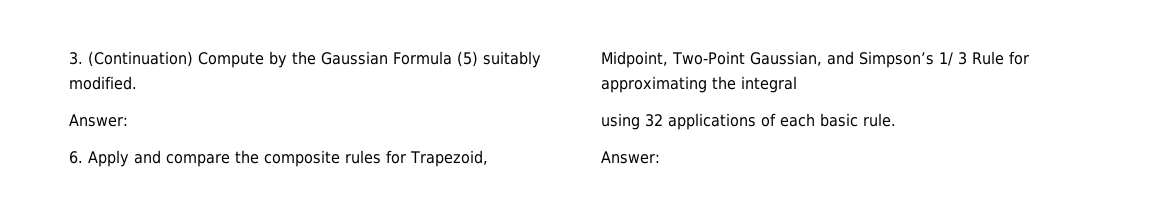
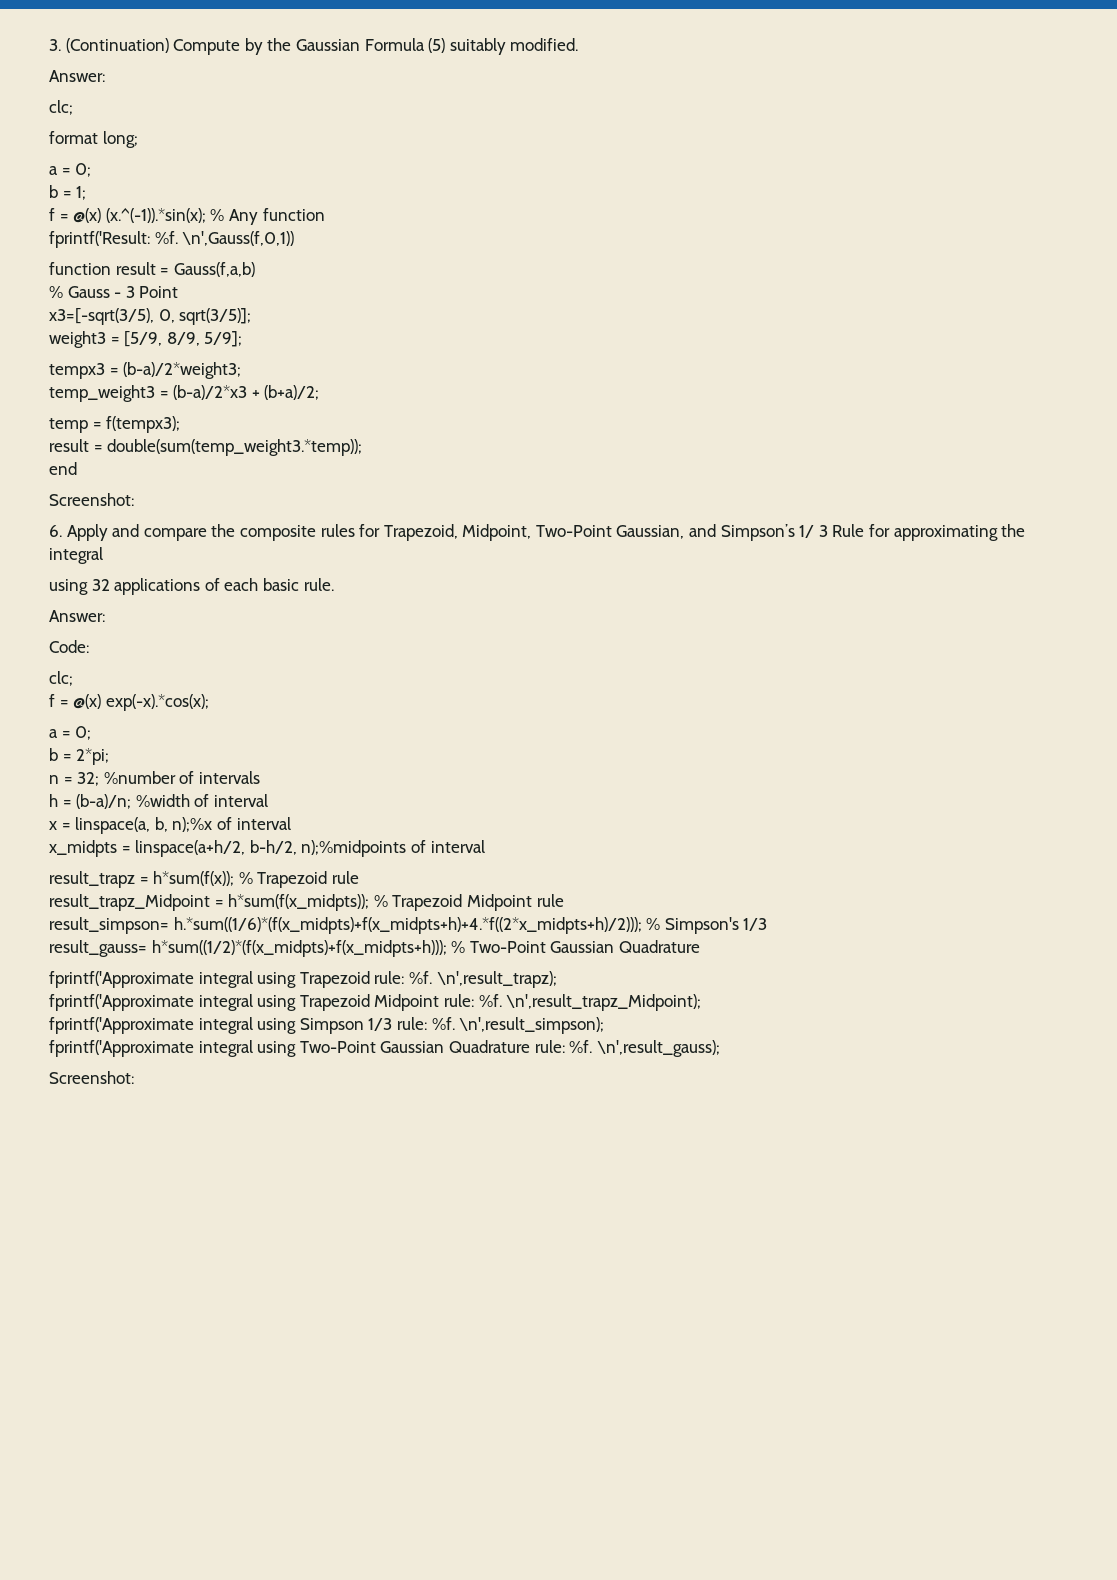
  3. (Continuation) Compute by the Gaussian Formula (5) suitably modified.
  Answer:
+ clc;
+ format long;
+ a = 0;
+ b = 1;
+ f = @(x) (x.^(-1)).*sin(x); % Any function
+ fprintf('Result: %f. \n',Gauss(f,0,1))
+ function result = Gauss(f,a,b)
+ % Gauss - 3 Point
+ x3=[-sqrt(3/5), 0, sqrt(3/5)];
+ weight3 = [5/9, 8/9, 5/9];
+ tempx3 = (b-a)/2*weight3;
+ temp_weight3 = (b-a)/2*x3 + (b+a)/2;
+ temp = f(tempx3);
+ result = double(sum(temp_weight3.*temp));
+ end
+ Screenshot:
+ Code:
+ clc;
+ f = @(x) exp(-x).*cos(x);
+ a = 0;
+ b = 2*pi;
+ n = 32; %number of intervals
+ h = (b-a)/n; %width of interval
+ x = linspace(a, b, n);%x of interval
+ x_midpts = linspace(a+h/2, b-h/2, n);%midpoints of interval
+ result_trapz = h*sum(f(x)); % Trapezoid rule
+ result_trapz_Midpoint = h*sum(f(x_midpts)); % Trapezoid Midpoint rule
+ result_simpson= h.*sum((1/6)*(f(x_midpts)+f(x_midpts+h)+4.*f((2*x_midpts+h)/2))); % Simpson's 1/3
+ result_gauss= h*sum((1/2)*(f(x_midpts)+f(x_midpts+h))); % Two-Point Gaussian Quadrature
+ fprintf('Approximate integral using Trapezoid rule: %f. \n',result_trapz);
+ fprintf('Approximate integral using Trapezoid Midpoint rule: %f. \n',result_trapz_Midpoint);
+ fprintf('Approximate integral using Simpson 1/3 rule: %f. \n',result_simpson);
+ fprintf('Approximate integral using Two-Point Gaussian Quadrature rule: %f. \n',result_gauss);
+ Screenshot:

